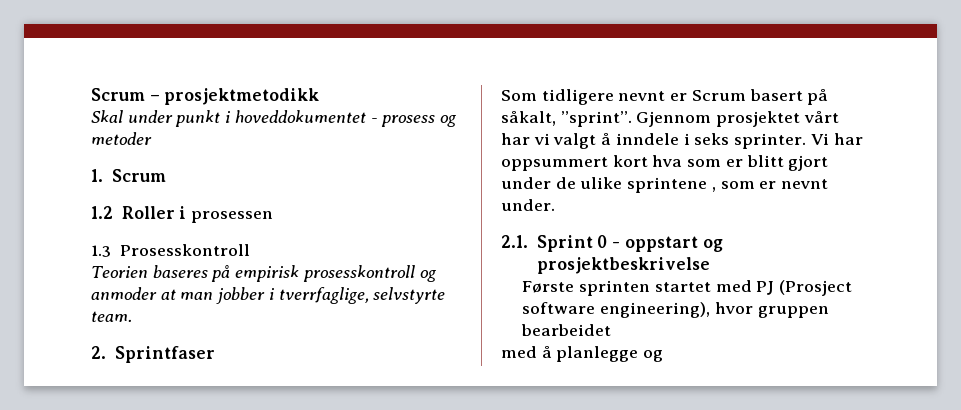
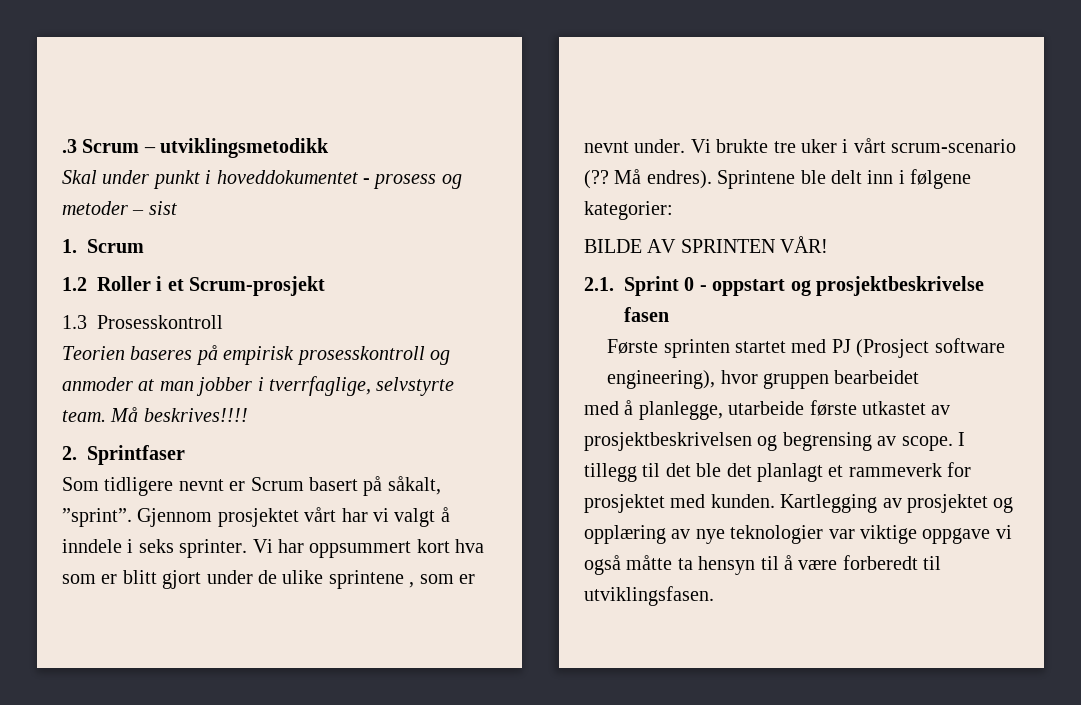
- Scrum – prosjektmetodikk
+ .3 Scrum – utviklingsmetodikk
- Skal under punkt i hoveddokumentet - prosess og metoder
+ Skal under punkt i hoveddokumentet - prosess og metoder – sist
- 1.2 Roller i prosessen
+ 1.2 Roller i et Scrum-prosjekt
+ Må beskrives!!!!
+ Vi brukte tre uker i vårt scrum-scenario (?? Må endres). Sprintene ble delt inn i følgene kategorier:
+ BILDE AV SPRINTEN VÅR!
- 2.1. Sprint 0 - oppstart og prosjektbeskrivelse
+ 2.1. Sprint 0 - oppstart og prosjektbeskrivelse fasen
- med å planlegge og
+ med å planlegge, utarbeide første utkastet av prosjektbeskrivelsen og begrensing av scope. I tillegg til det ble det planlagt et rammeverk for prosjektet med kunden. Kartlegging av prosjektet og opplæring av nye teknologier var viktige oppgave vi også måtte ta hensyn til å være forberedt til utviklingsfasen.

